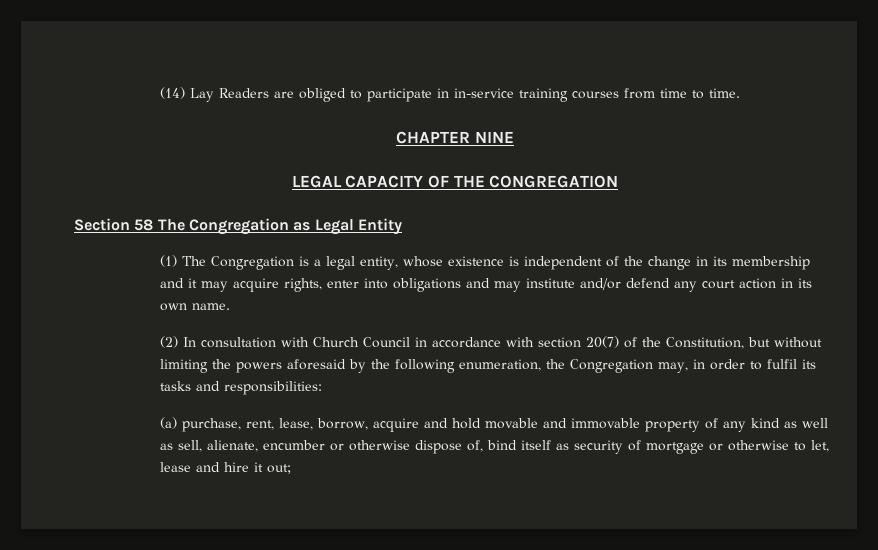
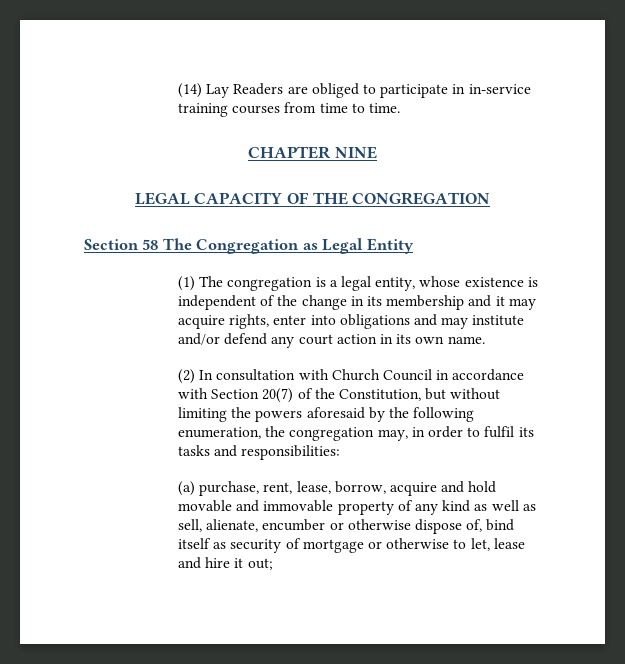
- (1) The Congregation is a legal entity, whose existence is independent of the change in its membership and it may acquire rights, enter into obligations and may institute and/or defend any court action in its own name.
+ (1) The congregation is a legal entity, whose existence is independent of the change in its membership and it may acquire rights, enter into obligations and may institute and/or defend any court action in its own name.
- (2) In consultation with Church Council in accordance with section 20(7) of the Constitution, but without limiting the powers aforesaid by the following enumeration, the Congregation may, in order to fulfil its tasks and responsibilities:
+ (2) In consultation with Church Council in accordance with Section 20(7) of the Constitution, but without limiting the powers aforesaid by the following enumeration, the congregation may, in order to fulfil its tasks and responsibilities:

